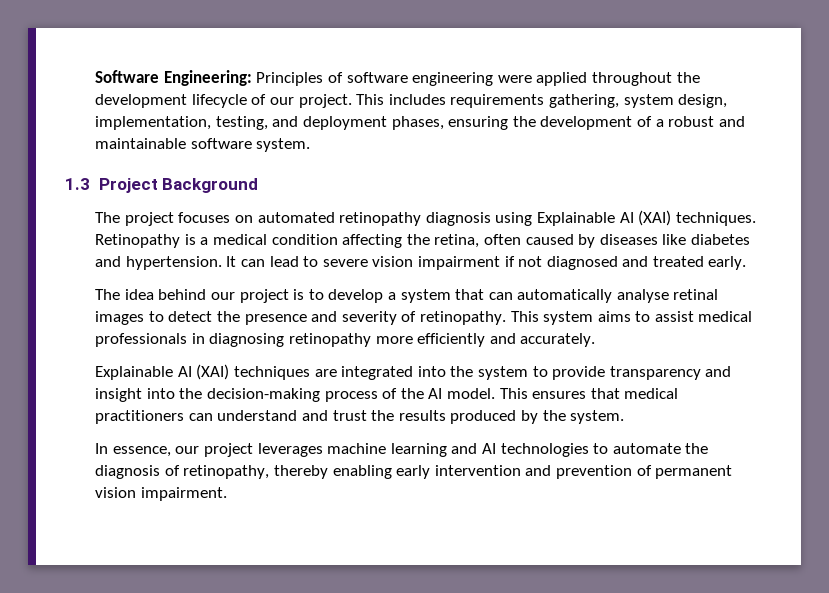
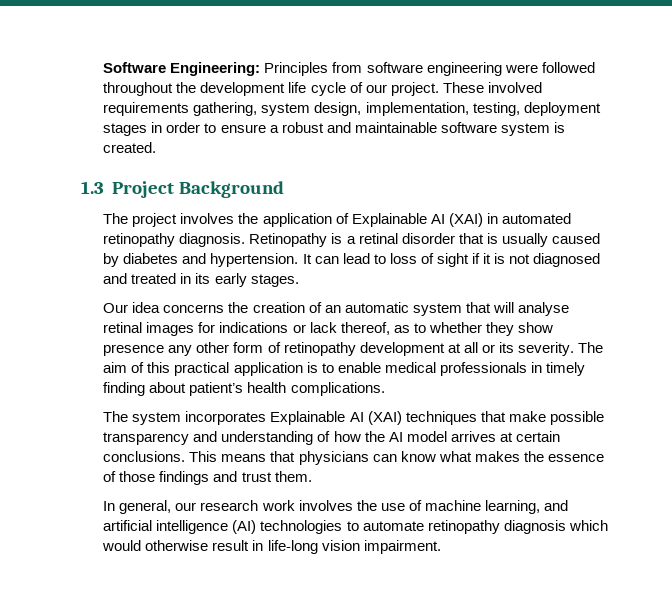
- Software Engineering: Principles of software engineering were applied throughout the development lifecycle of our project.
+ Software Engineering: Principles from software engineering were followed throughout the development life cycle of our project.
- This includes requirements gathering, system design, implementation, testing, and deployment phases, ensuring the development of a robust and maintainable software system.
+ These involved requirements gathering, system design, implementation, testing, deployment stages in order to ensure a robust and maintainable software system is created.
- The project focuses on automated retinopathy diagnosis using Explainable AI (XAI) techniques. Retinopathy is a medical condition affecting the retina, often caused by diseases like diabetes and hypertension.
+ The project involves the application of Explainable AI (XAI) in automated retinopathy diagnosis. Retinopathy is a retinal disorder that is usually caused by diabetes and hypertension.
- It can lead to severe vision impairment if not diagnosed and treated early.
- The idea behind our project is to develop a system that can automatically analyse retinal images to detect the presence and severity of retinopathy. This system aims to assist medical professionals in diagnosing retinopathy more efficiently and accurately.
- Explainable AI (XAI) techniques are integrated into the system to provide transparency and insight into the decision-making process of the AI model. This ensures that medical practitioners can understand and trust the results produced by the system.
- In essence, our project leverages machine learning and AI technologies to automate the diagnosis of retinopathy, thereby enabling early intervention and prevention of permanent vision impairment.
+ It can lead to loss of sight if it is not diagnosed and treated in its early stages.
+ Our idea concerns the creation of an automatic system that will analyse retinal images for indications or lack thereof, as to whether they show presence any other form of retinopathy development at all or its severity. The aim of this practical application is to enable medical professionals in timely finding about patient’s health complications.
+ The system incorporates Explainable AI (XAI) techniques that make possible transparency and understanding of how the AI model arrives at certain conclusions. This means that physicians can know what makes the essence of those findings and trust them.
+ In general, our research work involves the use of machine learning, and artificial intelligence (AI) technologies to automate retinopathy diagnosis which would otherwise result in life-long vision impairment.

